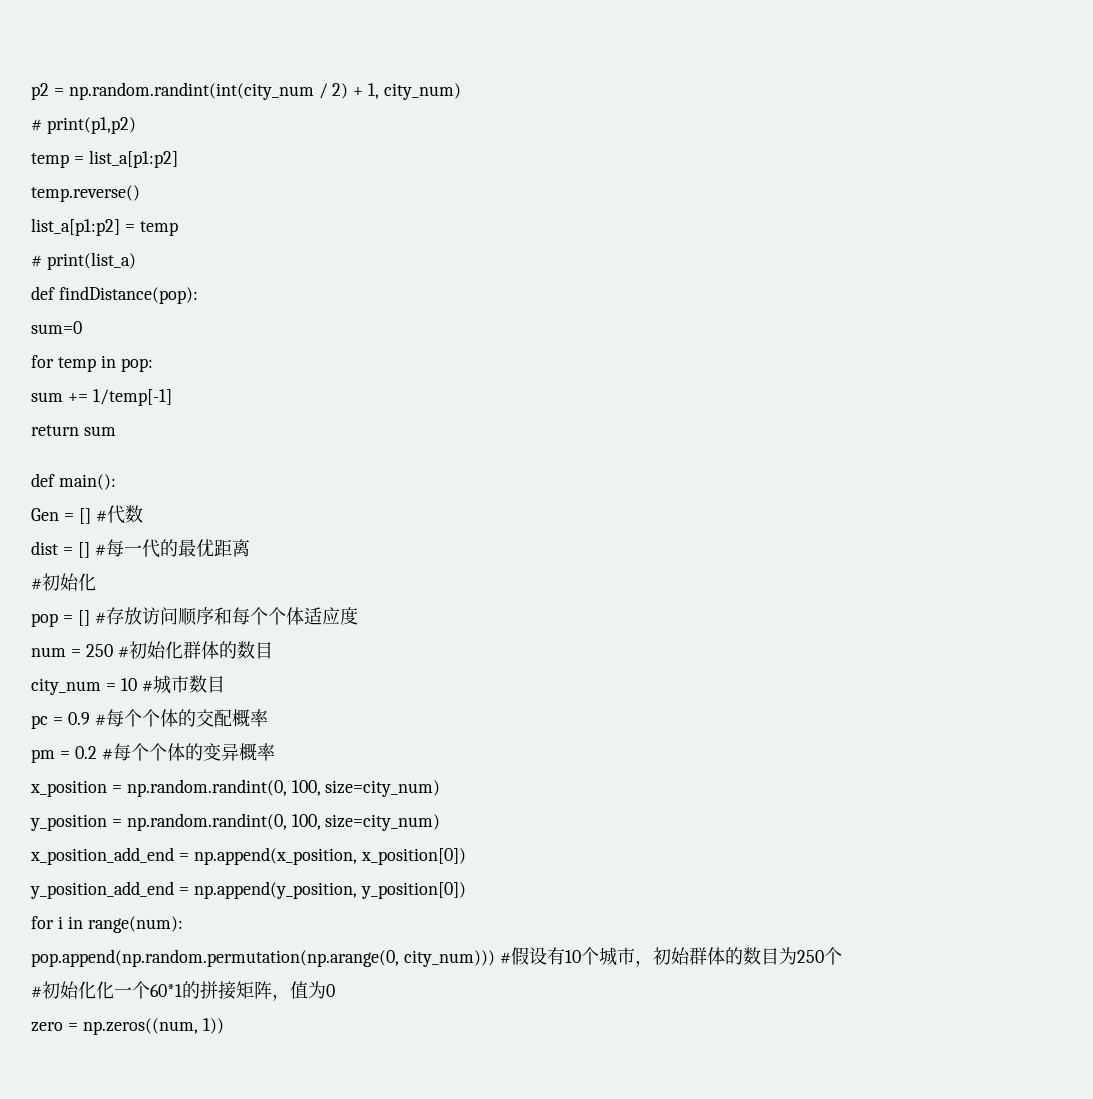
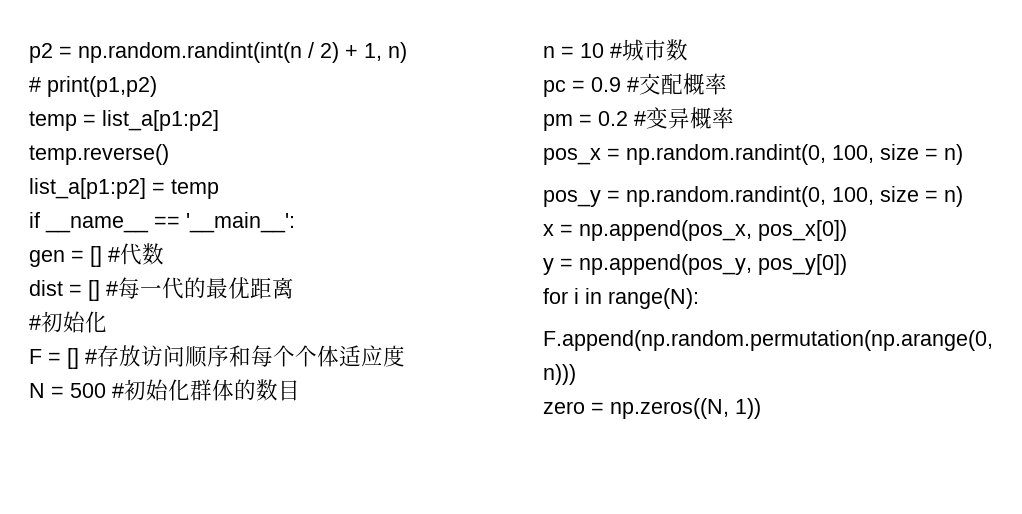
- p2 = np.random.randint(int(city_num / 2) + 1, city_num)
+ p2 = np.random.randint(int(n / 2) + 1, n)
- # print(list_a)
- def findDistance(pop):
- sum=0
- for temp in pop:
- sum += 1/temp[-1]
- return sum
- def main():
- Gen = [] #代数
+ if __name__ == '__main__':
+ gen = [] #代数
- pop = [] #存放访问顺序和每个个体适应度
+ F = [] #存放访问顺序和每个个体适应度
- num = 250 #初始化群体的数目
+ N = 500 #初始化群体的数目
- city_num = 10 #城市数目
+ n = 10 #城市数
- pc = 0.9 #每个个体的交配概率
+ pc = 0.9 #交配概率
- pm = 0.2 #每个个体的变异概率
+ pm = 0.2 #变异概率
- x_position = np.random.randint(0, 100, size=city_num)
- y_position = np.random.randint(0, 100, size=city_num)
- x_position_add_end = np.append(x_position, x_position[0])
- y_position_add_end = np.append(y_position, y_position[0])
- for i in range(num):
- pop.append(np.random.permutation(np.arange(0, city_num))) #假设有10个城市，初始群体的数目为250个
- #初始化化一个60*1的拼接矩阵，值为0
+ pos_x = np.random.randint(0, 100, size = n)
+ pos_y = np.random.randint(0, 100, size = n)
+ x = np.append(pos_x, pos_x[0])
+ y = np.append(pos_y, pos_y[0])
+ for i in range(N):
+ F.append(np.random.permutation(np.arange(0, n)))
- zero = np.zeros((num, 1))
+ zero = np.zeros((N, 1))

